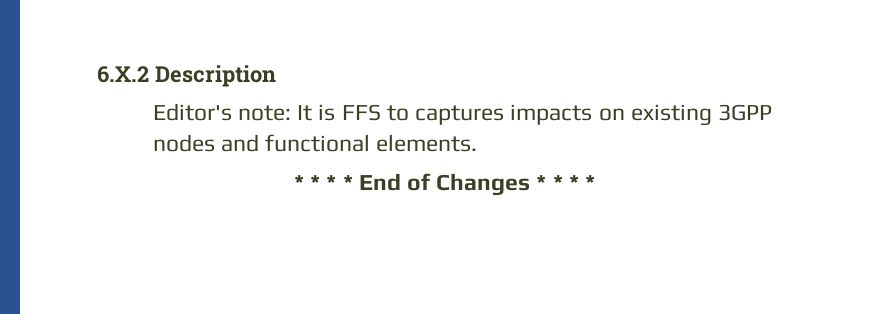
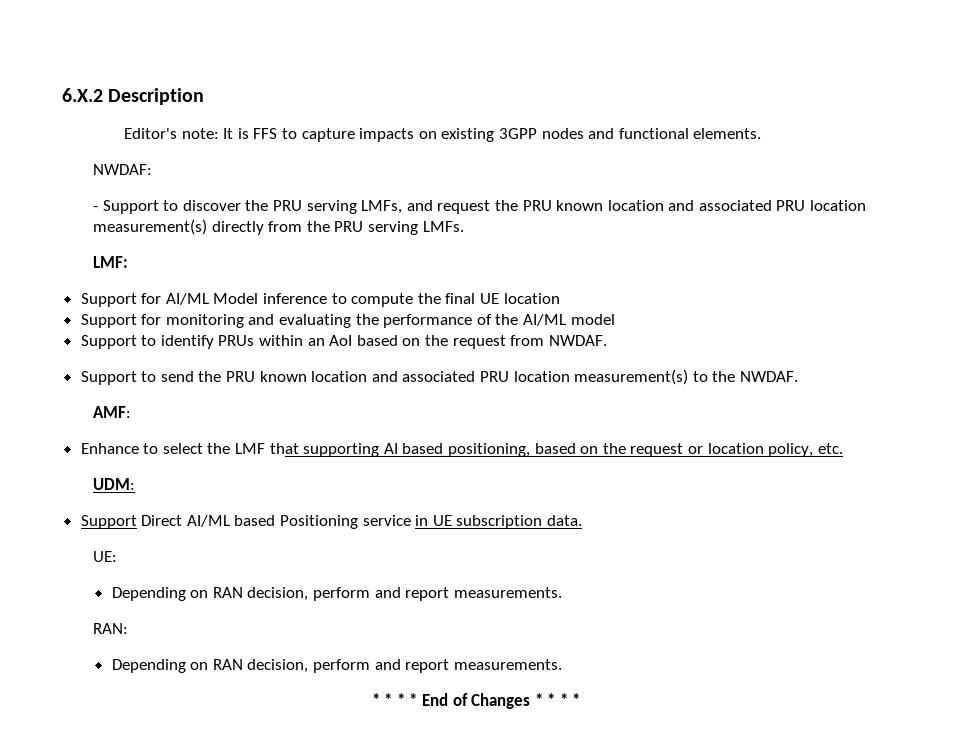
- Editor's note: It is FFS to captures impacts on existing 3GPP nodes and functional elements.
+ Editor's note: It is FFS to capture impacts on existing 3GPP nodes and functional elements.
+ NWDAF:
+ - Support to discover the PRU serving LMFs, and request the PRU known location and associated PRU location measurement(s) directly from the PRU serving LMFs.
+ LMF:
+ Support for AI/ML Model inference to compute the final UE location
+ Support for monitoring and evaluating the performance of the AI/ML model
+ Support to identify PRUs within an AoI based on the request from NWDAF.
+ Support to send the PRU known location and associated PRU location measurement(s) to the NWDAF.
+ AMF:
+ Enhance to select the LMF that supporting AI based positioning, based on the request or location policy, etc.
+ UDM:
+ Support Direct AI/ML based Positioning service in UE subscription data.
+ UE:
+ Depending on RAN decision, perform and report measurements.
+ RAN:
+ Depending on RAN decision, perform and report measurements.

